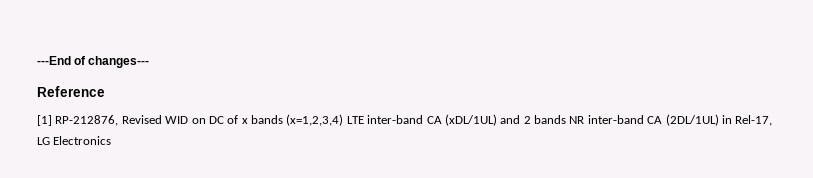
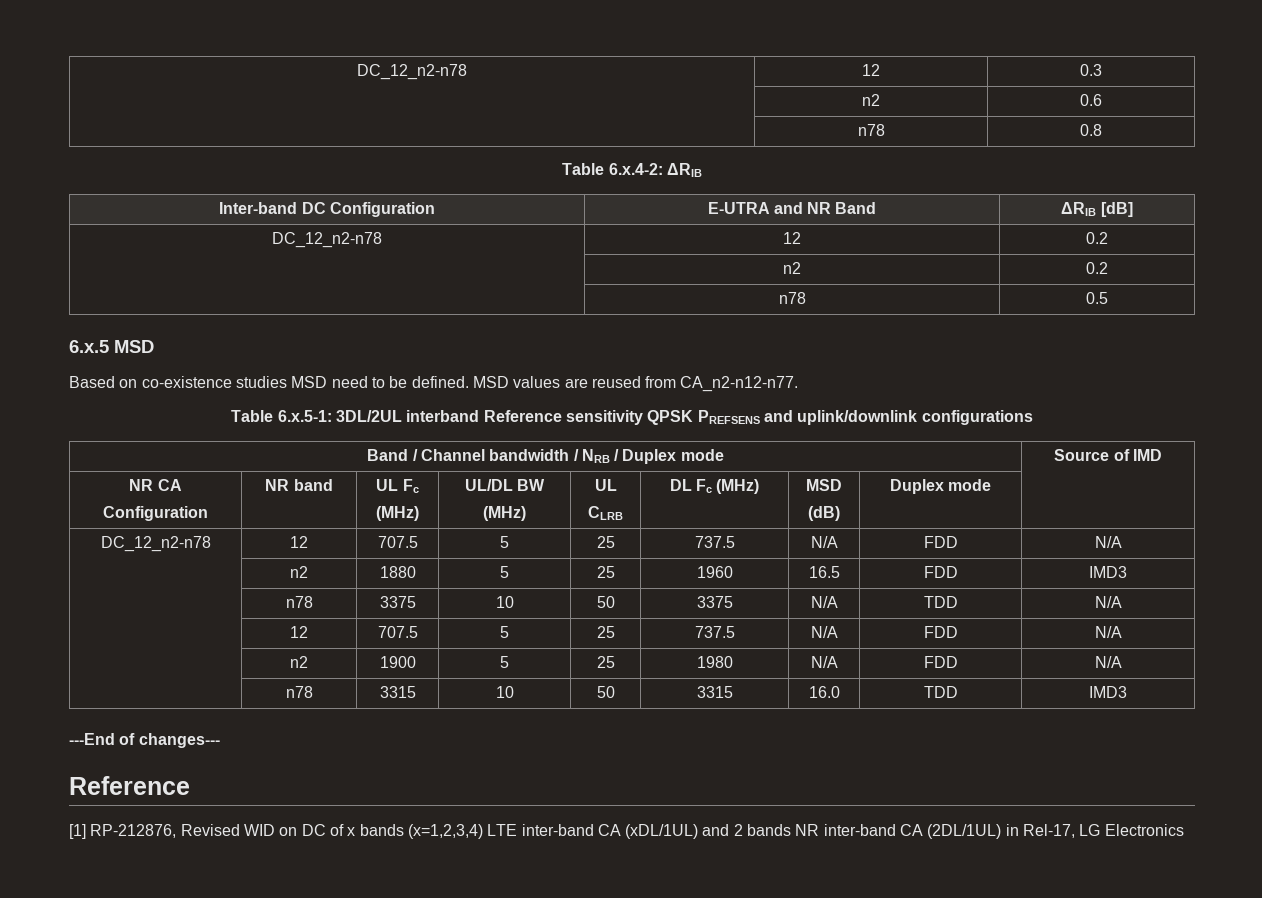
+ DC_12_n2-n78 | 12 | 0.3
+ | n2 | 0.6
+ | n78 | 0.8
+ Table 6.x.4-2: ΔRIB
+ Inter-band DC Configuration | E-UTRA and NR Band | ΔRIB [dB]
+ DC_12_n2-n78 | 12 | 0.2
+ | n2 | 0.2
+ | n78 | 0.5
+ 6.x.5 MSD
+ Based on co-existence studies MSD need to be defined. MSD values are reused from CA_n2-n12-n77.
+ Table 6.x.5-1: 3DL/2UL interband Reference sensitivity QPSK PREFSENS and uplink/downlink configurations
+ Band / Channel bandwidth / NRB / Duplex mode | Source of IMD
+ NR CA
+ Configuration | NR band | UL Fc
+ (MHz) | UL/DL BW
+ (MHz) | UL
+ CLRB | DL Fc (MHz) | MSD
+ (dB) | Duplex mode |
+ DC_12_n2-n78 | 12 | 707.5 | 5 | 25 | 737.5 | N/A | FDD | N/A
+ | n2 | 1880 | 5 | 25 | 1960 | 16.5 | FDD | IMD3
+ | n78 | 3375 | 10 | 50 | 3375 | N/A | TDD | N/A
+ | 12 | 707.5 | 5 | 25 | 737.5 | N/A | FDD | N/A
+ | n2 | 1900 | 5 | 25 | 1980 | N/A | FDD | N/A
+ | n78 | 3315 | 10 | 50 | 3315 | 16.0 | TDD | IMD3

